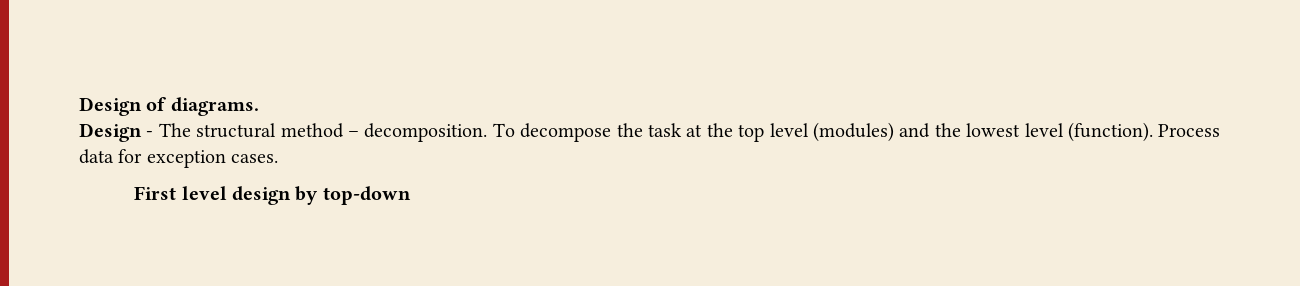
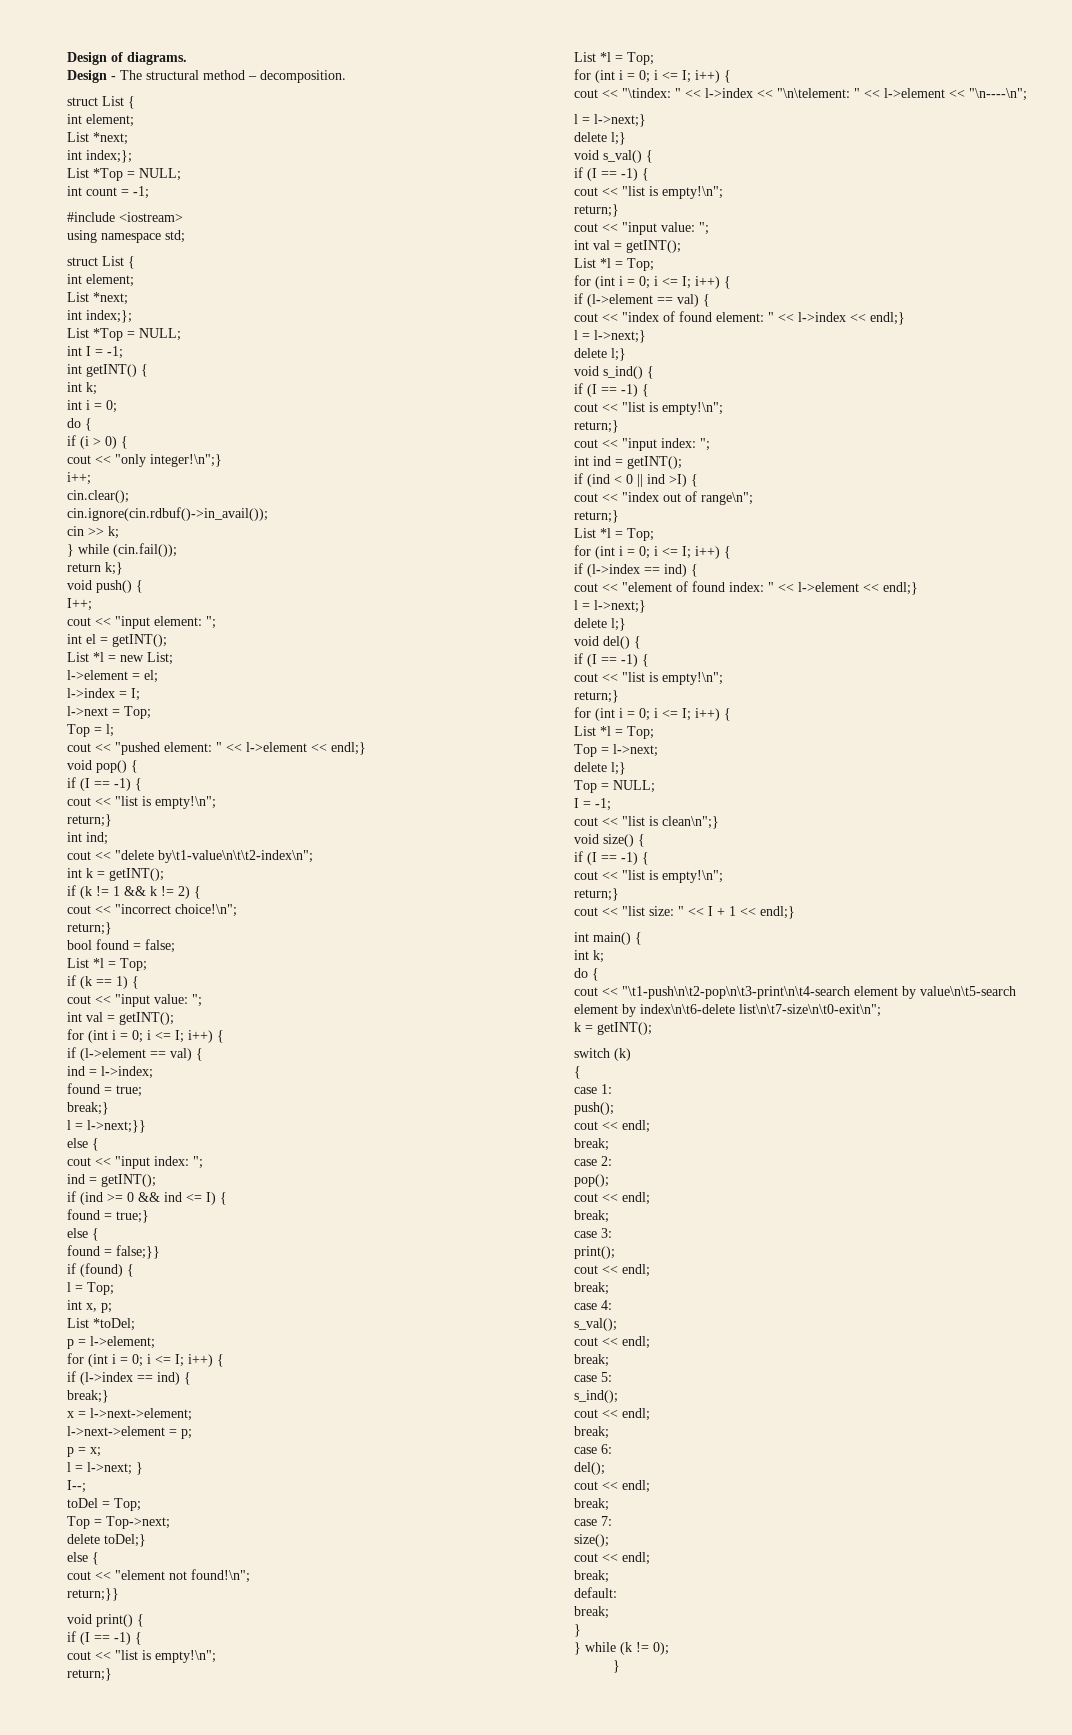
- Design - The structural method – decomposition. To decompose the task at the top level (modules) and the lowest level (function). Process data for exception cases.
- First level design by top-down
+ Design - The structural method – decomposition.
+ struct List {
+ int element;
+ List *next;
+ int index;};
+ List *Top = NULL;
+ int count = -1;
+ #include <iostream>
+ using namespace std;
+ struct List {
+ int element;
+ List *next;
+ int index;};
+ List *Top = NULL;
+ int I = -1;
+ int getINT() {
+ int k;
+ int i = 0;
+ do {
+ if (i > 0) {
+ cout << "only integer!\n";}
+ i++;
+ cin.clear();
+ cin.ignore(cin.rdbuf()->in_avail());
+ cin >> k;
+ } while (cin.fail());
+ return k;}
+ void push() {
+ I++;
+ cout << "input element: ";
+ int el = getINT();
+ List *l = new List;
+ l->element = el;
+ l->index = I;
+ l->next = Top;
+ Top = l;
+ cout << "pushed element: " << l->element << endl;}
+ void pop() {
+ if (I == -1) {
+ cout << "list is empty!\n";
+ return;}
+ int ind;
+ cout << "delete by\t1-value\n\t\t2-index\n";
+ int k = getINT();
+ if (k != 1 && k != 2) {
+ cout << "incorrect choice!\n";
+ return;}
+ bool found = false;
+ List *l = Top;
+ if (k == 1) {
+ cout << "input value: ";
+ int val = getINT();
+ for (int i = 0; i <= I; i++) {
+ if (l->element == val) {
+ ind = l->index;
+ found = true;
+ break;}
+ l = l->next;}}
+ else {
+ cout << "input index: ";
+ ind = getINT();
+ if (ind >= 0 && ind <= I) {
+ found = true;}
+ else {
+ found = false;}}
+ if (found) {
+ l = Top;
+ int x, p;
+ List *toDel;
+ p = l->element;
+ for (int i = 0; i <= I; i++) {
+ if (l->index == ind) {
+ break;}
+ x = l->next->element;
+ l->next->element = p;
+ p = x;
+ l = l->next; }
+ I--;
+ toDel = Top;
+ Top = Top->next;
+ delete toDel;}
+ else {
+ cout << "element not found!\n";
+ return;}}
+ void print() {
+ if (I == -1) {
+ cout << "list is empty!\n";
+ return;}
+ List *l = Top;
+ for (int i = 0; i <= I; i++) {
+ cout << "\tindex: " << l->index << "\n\telement: " << l->element << "\n----\n";
+ l = l->next;}
+ delete l;}
+ void s_val() {
+ if (I == -1) {
+ cout << "list is empty!\n";
+ return;}
+ cout << "input value: ";
+ int val = getINT();
+ List *l = Top;
+ for (int i = 0; i <= I; i++) {
+ if (l->element == val) {
+ cout << "index of found element: " << l->index << endl;}
+ l = l->next;}
+ delete l;}
+ void s_ind() {
+ if (I == -1) {
+ cout << "list is empty!\n";
+ return;}
+ cout << "input index: ";
+ int ind = getINT();
+ if (ind < 0 || ind >I) {
+ cout << "index out of range\n";
+ return;}
+ List *l = Top;
+ for (int i = 0; i <= I; i++) {
+ if (l->index == ind) {
+ cout << "element of found index: " << l->element << endl;}
+ l = l->next;}
+ delete l;}
+ void del() {
+ if (I == -1) {
+ cout << "list is empty!\n";
+ return;}
+ for (int i = 0; i <= I; i++) {
+ List *l = Top;
+ Top = l->next;
+ delete l;}
+ Top = NULL;
+ I = -1;
+ cout << "list is clean\n";}
+ void size() {
+ if (I == -1) {
+ cout << "list is empty!\n";
+ return;}
+ cout << "list size: " << I + 1 << endl;}
+ int main() {
+ int k;
+ do {
+ cout << "\t1-push\n\t2-pop\n\t3-print\n\t4-search element by value\n\t5-search element by index\n\t6-delete list\n\t7-size\n\t0-exit\n";
+ k = getINT();
+ switch (k)
+ {
+ case 1:
+ push();
+ cout << endl;
+ break;
+ case 2:
+ pop();
+ cout << endl;
+ break;
+ case 3:
+ print();
+ cout << endl;
+ break;
+ case 4:
+ s_val();
+ cout << endl;
+ break;
+ case 5:
+ s_ind();
+ cout << endl;
+ break;
+ case 6:
+ del();
+ cout << endl;
+ break;
+ case 7:
+ size();
+ cout << endl;
+ break;
+ default:
+ break;
+ }
+ } while (k != 0);
+ }

